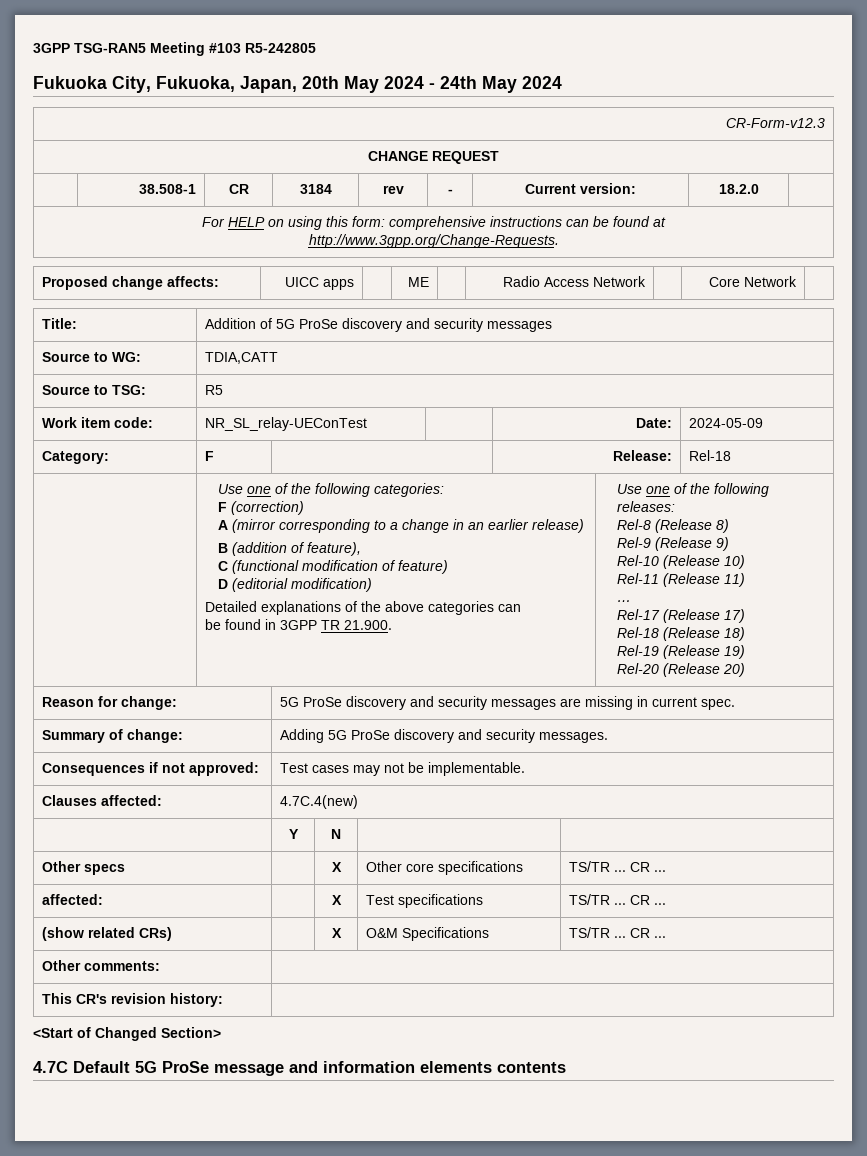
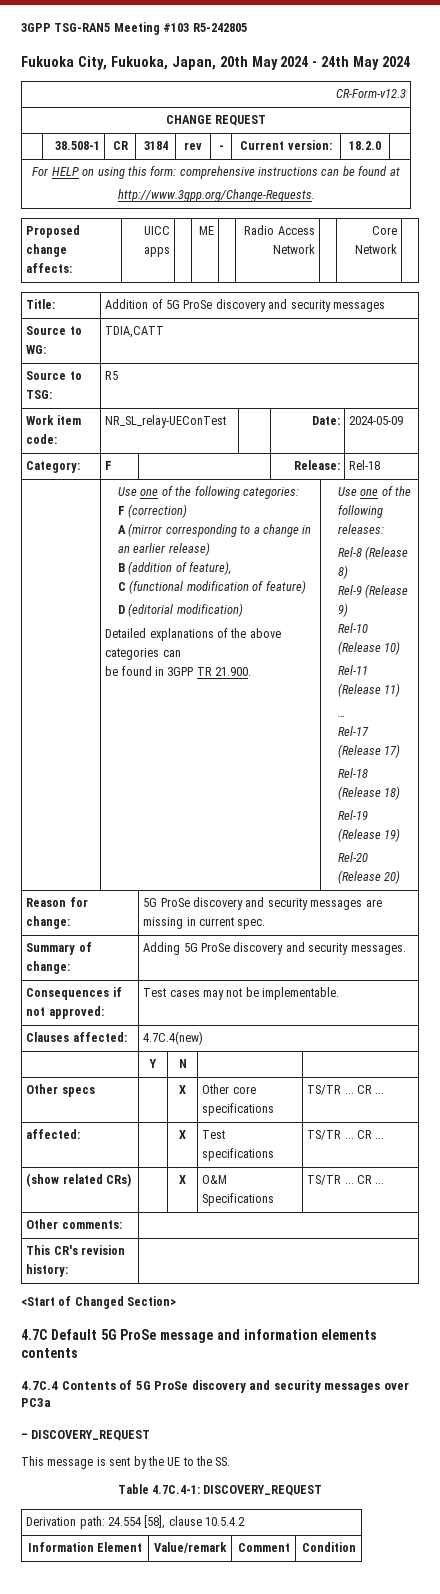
+ 4.7C.4 Contents of 5G ProSe discovery and security messages over PC3a
+ – DISCOVERY_REQUEST
+ This message is sent by the UE to the SS.
+ Table 4.7C.4-1: DISCOVERY_REQUEST
+ Derivation path: 24.554 [58], clause 10.5.4.2
+ Information Element | Value/remark | Comment | Condition

